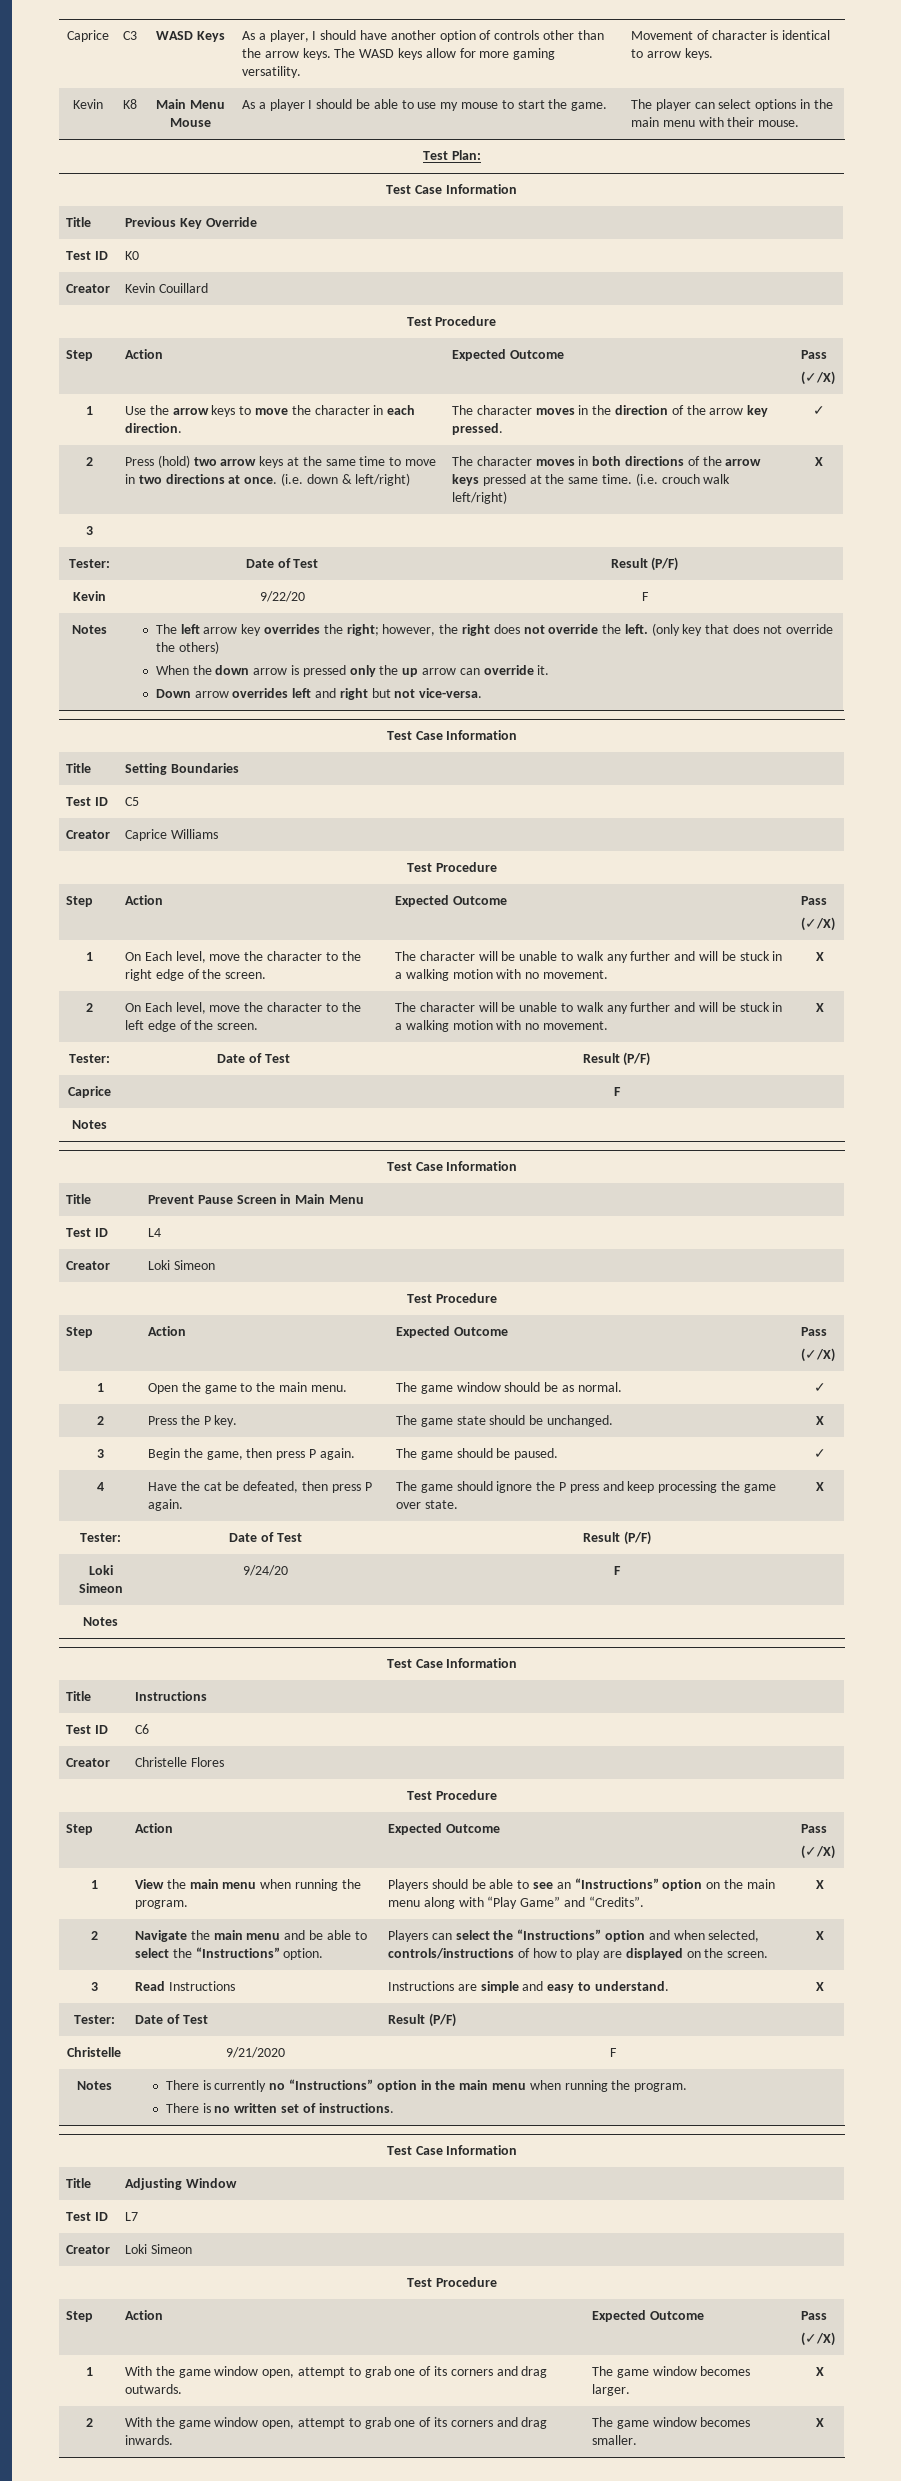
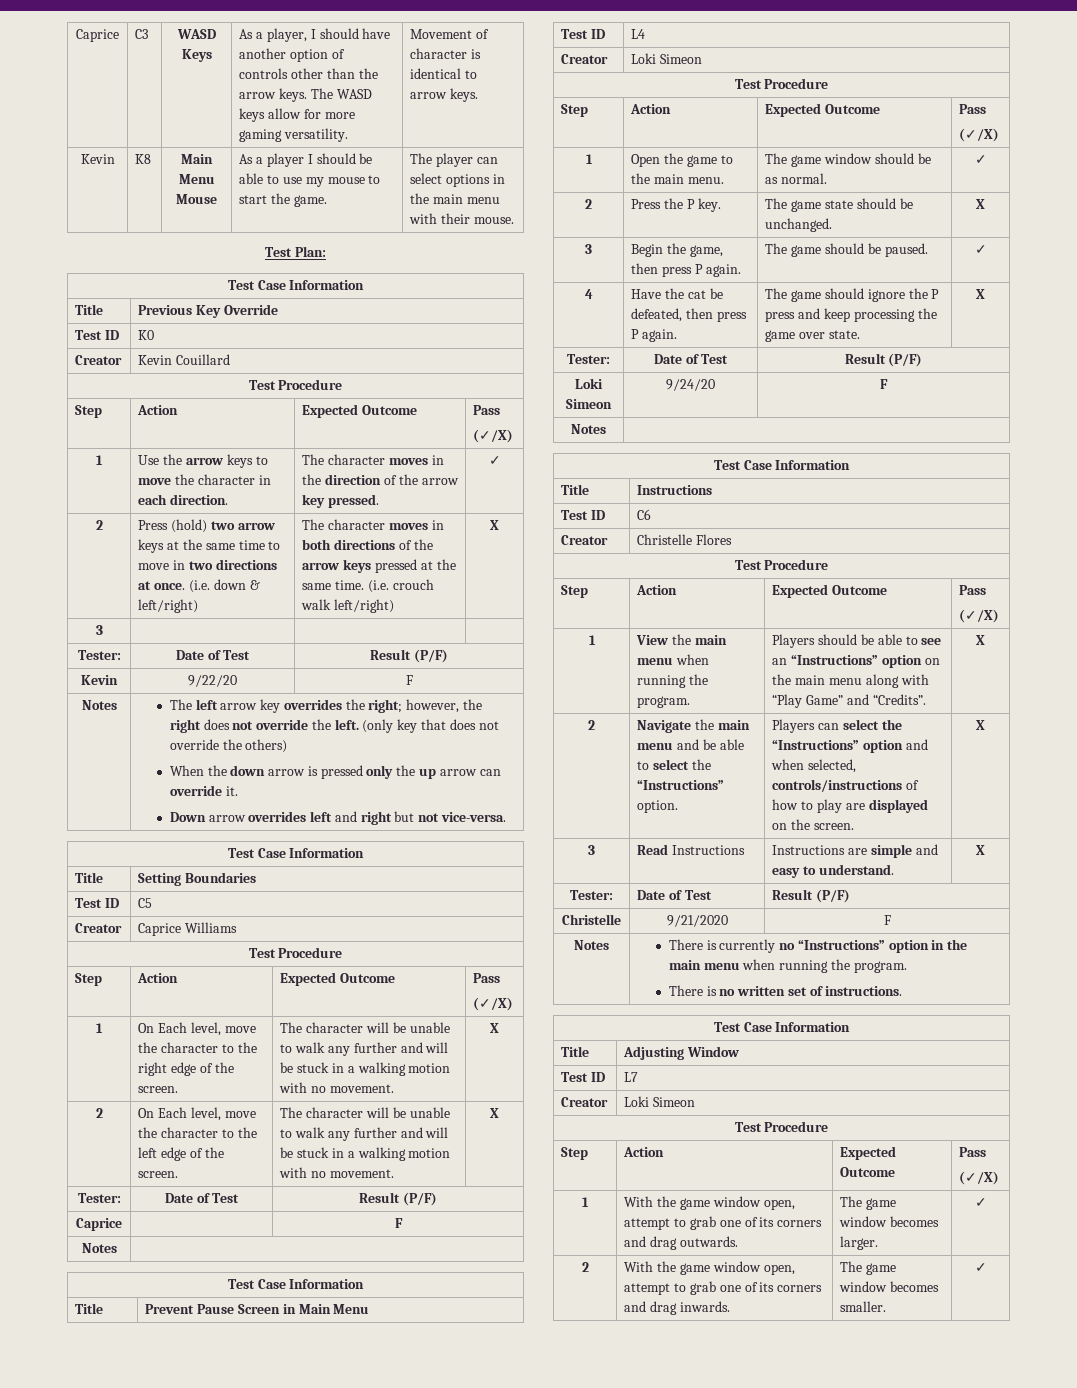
- 1 | With the game window open, attempt to grab one of its corners and drag outwards. | The game window becomes larger. | X
+ 1 | With the game window open, attempt to grab one of its corners and drag outwards. | The game window becomes larger. | ✓
- 2 | With the game window open, attempt to grab one of its corners and drag inwards. | The game window becomes smaller. | X
+ 2 | With the game window open, attempt to grab one of its corners and drag inwards. | The game window becomes smaller. | ✓

